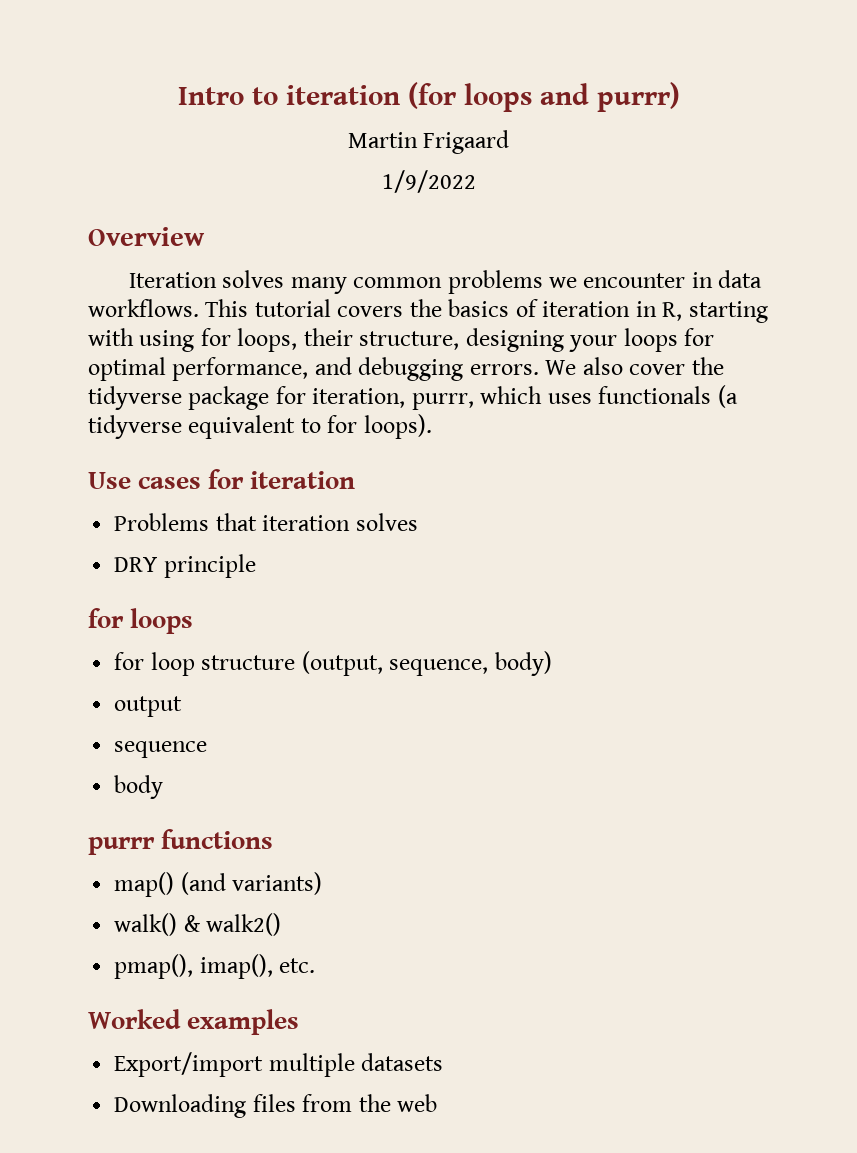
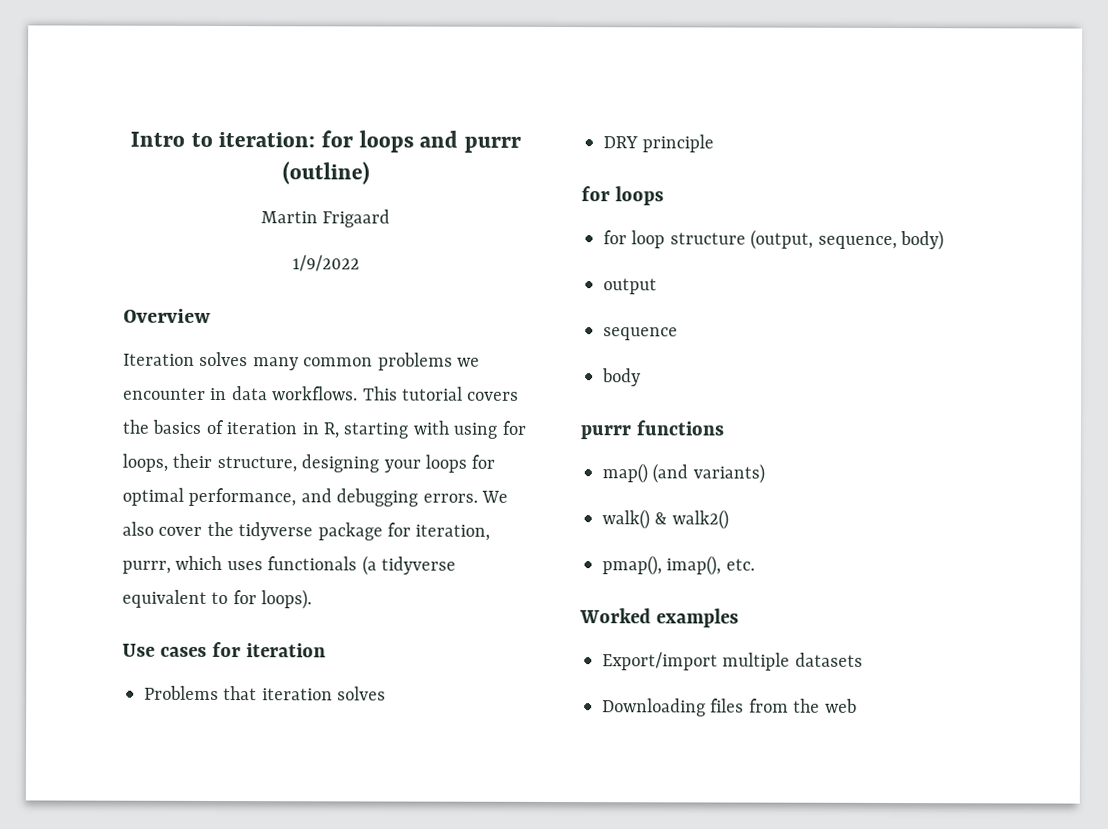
- Intro to iteration (for loops and purrr)
+ Intro to iteration: for loops and purrr (outline)

